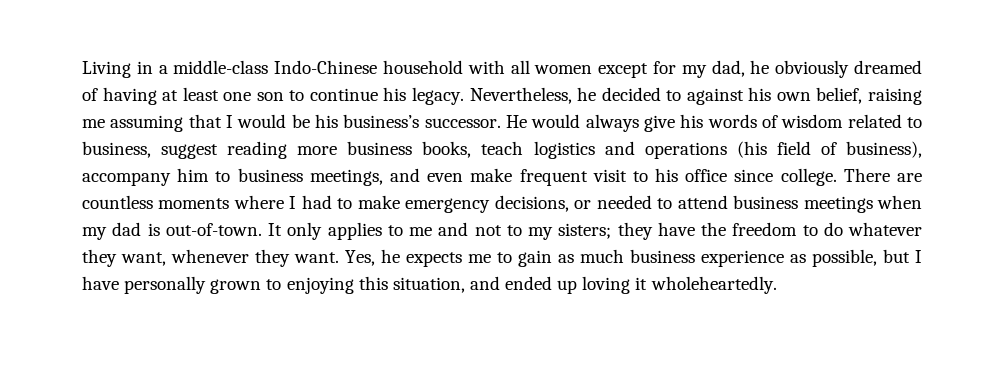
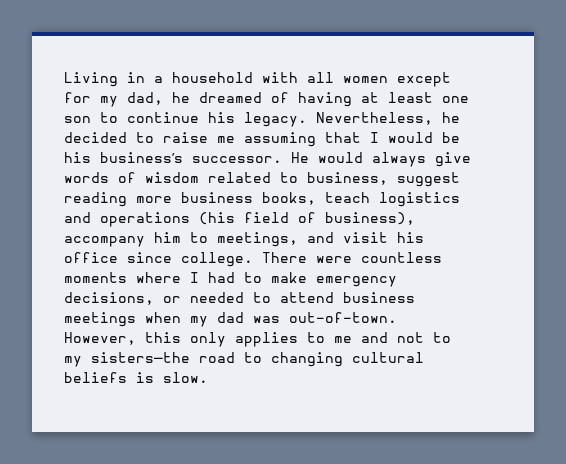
- Living in a middle-class Indo-Chinese household with all women except for my dad, he obviously dreamed of having at least one son to continue his legacy.
+ Living in a household with all women except for my dad, he dreamed of having at least one son to continue his legacy.
- Nevertheless, he decided to against his own belief, raising me assuming that I would be his business’s successor.
+ Nevertheless, he decided to raise me assuming that I would be his business’s successor.
- He would always give his words of wisdom related to business, suggest reading more business books, teach logistics and operations (his field of business), accompany him to business meetings, and even make frequent visit to his office since college.
+ He would always give words of wisdom related to business, suggest reading more business books, teach logistics and operations (his field of business), accompany him to meetings, and visit his office since college.
- There are countless moments where I had to make emergency decisions, or needed to attend business meetings when my dad is out-of-town. It only applies to me and not to my sisters; they have the freedom to do whatever they want, whenever they want. Yes, he expects me to gain as much business experience as possible, but I have personally grown to enjoying this situation, and ended up loving it wholeheartedly.
+ There were countless moments where I had to make emergency decisions, or needed to attend business meetings when my dad was out-of-town. However, this only applies to me and not to my sisters—the road to changing cultural beliefs is slow.

